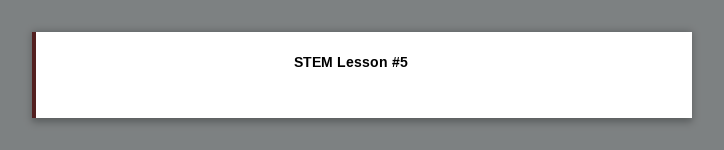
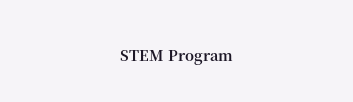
- STEM Lesson #5
+ STEM Program

